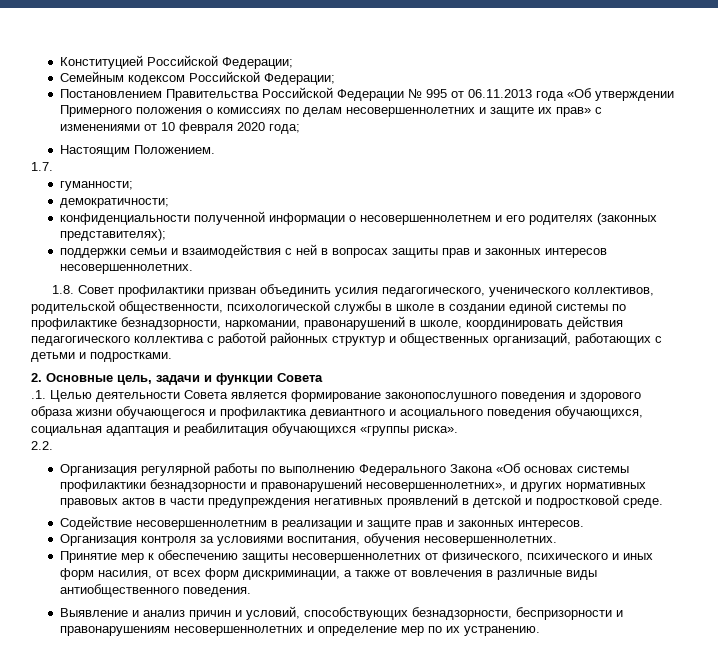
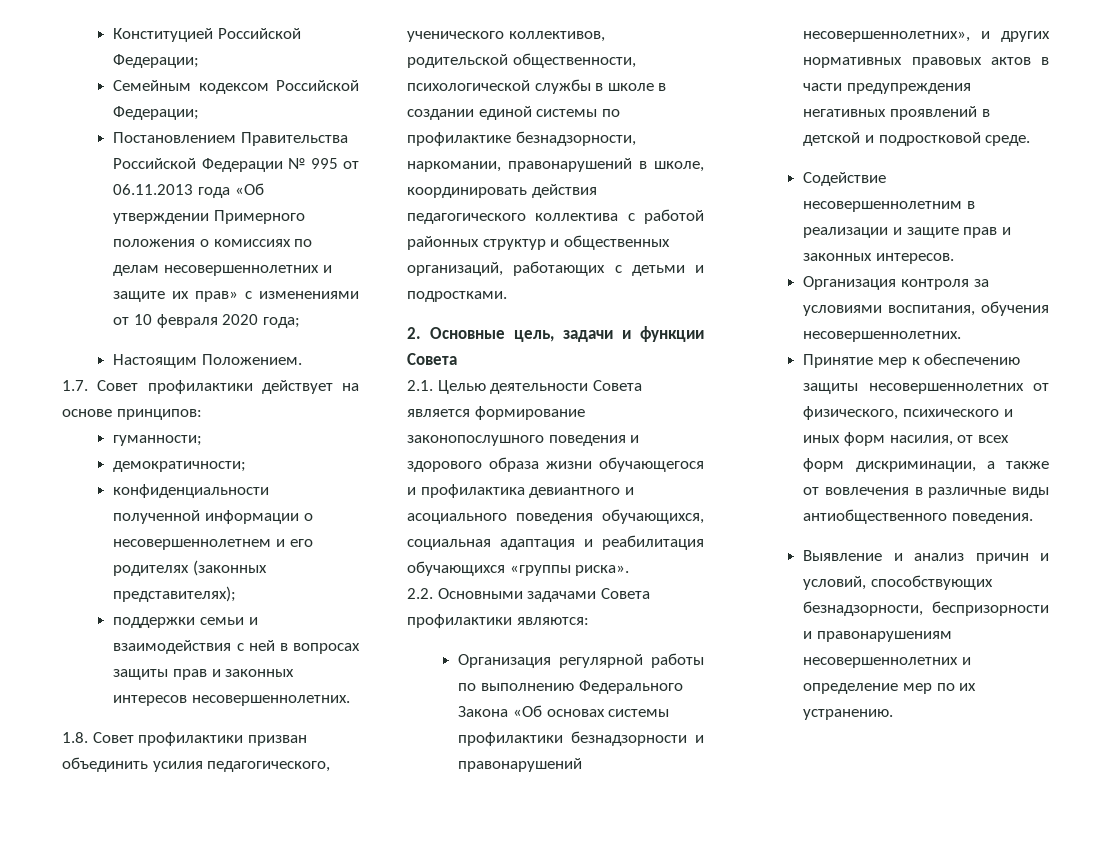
- 1.7.
+ 1.7. Совет профилактики действует на основе принципов:
- .1. Целью деятельности Совета является формирование законопослушного поведения и здорового образа жизни обучающегося и профилактика девиантного и асоциального поведения обучающихся, социальная адаптация и реабилитация обучающихся «группы риска».
+ 2.1. Целью деятельности Совета является формирование законопослушного поведения и здорового образа жизни обучающегося и профилактика девиантного и асоциального поведения обучающихся, социальная адаптация и реабилитация обучающихся «группы риска».
- 2.2.
+ 2.2. Основными задачами Совета профилактики являются:

